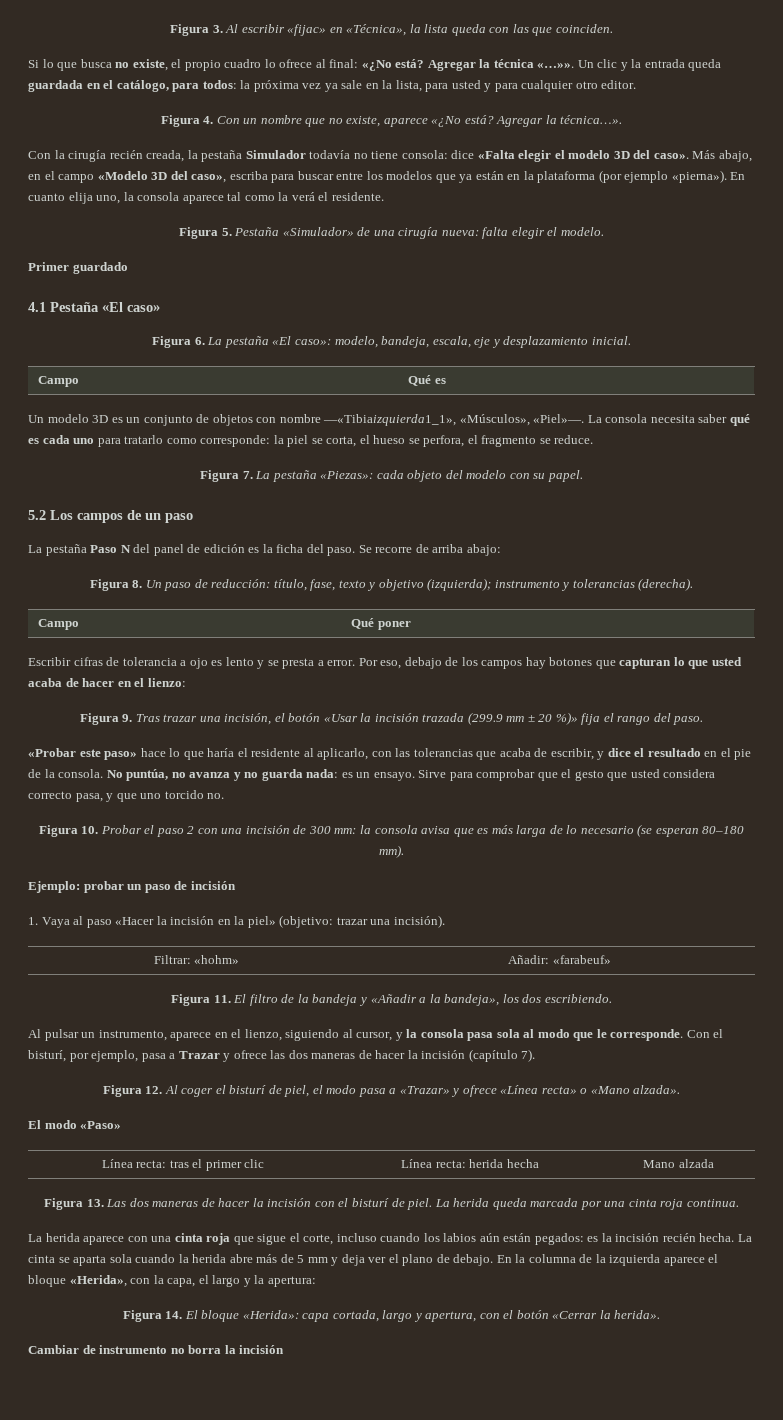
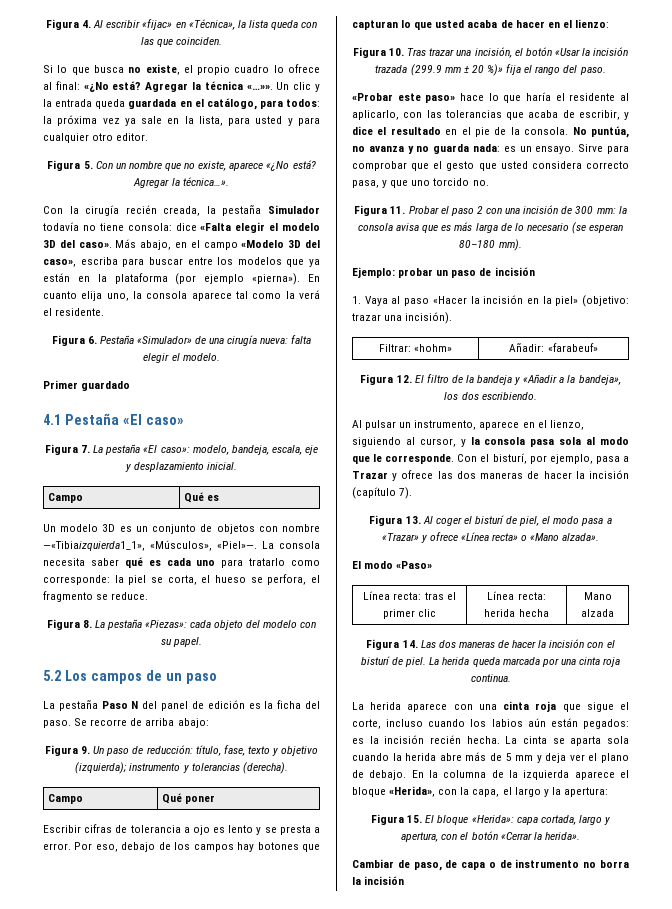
- Figura 3. Al escribir «fijac» en «Técnica», la lista queda con las que coinciden.
+ Figura 4. Al escribir «fijac» en «Técnica», la lista queda con las que coinciden.
- Figura 4. Con un nombre que no existe, aparece «¿No está?
+ Figura 5. Con un nombre que no existe, aparece «¿No está?
- Figura 5. Pestaña «Simulador» de una cirugía nueva: falta elegir el modelo.
+ Figura 6. Pestaña «Simulador» de una cirugía nueva: falta elegir el modelo.
- Figura 6. La pestaña «El caso»: modelo, bandeja, escala, eje y desplazamiento inicial.
+ Figura 7. La pestaña «El caso»: modelo, bandeja, escala, eje y desplazamiento inicial.
- Figura 7. La pestaña «Piezas»: cada objeto del modelo con su papel.
+ Figura 8. La pestaña «Piezas»: cada objeto del modelo con su papel.
- Figura 8. Un paso de reducción: título, fase, texto y objetivo (izquierda); instrumento y tolerancias (derecha).
+ Figura 9. Un paso de reducción: título, fase, texto y objetivo (izquierda); instrumento y tolerancias (derecha).
- Figura 9. Tras trazar una incisión, el botón «Usar la incisión trazada (299.9 mm ± 20 %)» fija el rango del paso.
+ Figura 10. Tras trazar una incisión, el botón «Usar la incisión trazada (299.9 mm ± 20 %)» fija el rango del paso.
- Figura 10. Probar el paso 2 con una incisión de 300 mm: la consola avisa que es más larga de lo necesario (se esperan 80–180 mm).
+ Figura 11. Probar el paso 2 con una incisión de 300 mm: la consola avisa que es más larga de lo necesario (se esperan 80–180 mm).
- Figura 11. El filtro de la bandeja y «Añadir a la bandeja», los dos escribiendo.
+ Figura 12. El filtro de la bandeja y «Añadir a la bandeja», los dos escribiendo.
- Figura 12. Al coger el bisturí de piel, el modo pasa a «Trazar» y ofrece «Línea recta» o «Mano alzada».
+ Figura 13. Al coger el bisturí de piel, el modo pasa a «Trazar» y ofrece «Línea recta» o «Mano alzada».
- Figura 13. Las dos maneras de hacer la incisión con el bisturí de piel.
+ Figura 14. Las dos maneras de hacer la incisión con el bisturí de piel.
- Figura 14. El bloque «Herida»: capa cortada, largo y apertura, con el botón «Cerrar la herida».
+ Figura 15. El bloque «Herida»: capa cortada, largo y apertura, con el botón «Cerrar la herida».
- Cambiar de instrumento no borra la incisión
+ Cambiar de paso, de capa o de instrumento no borra la incisión

